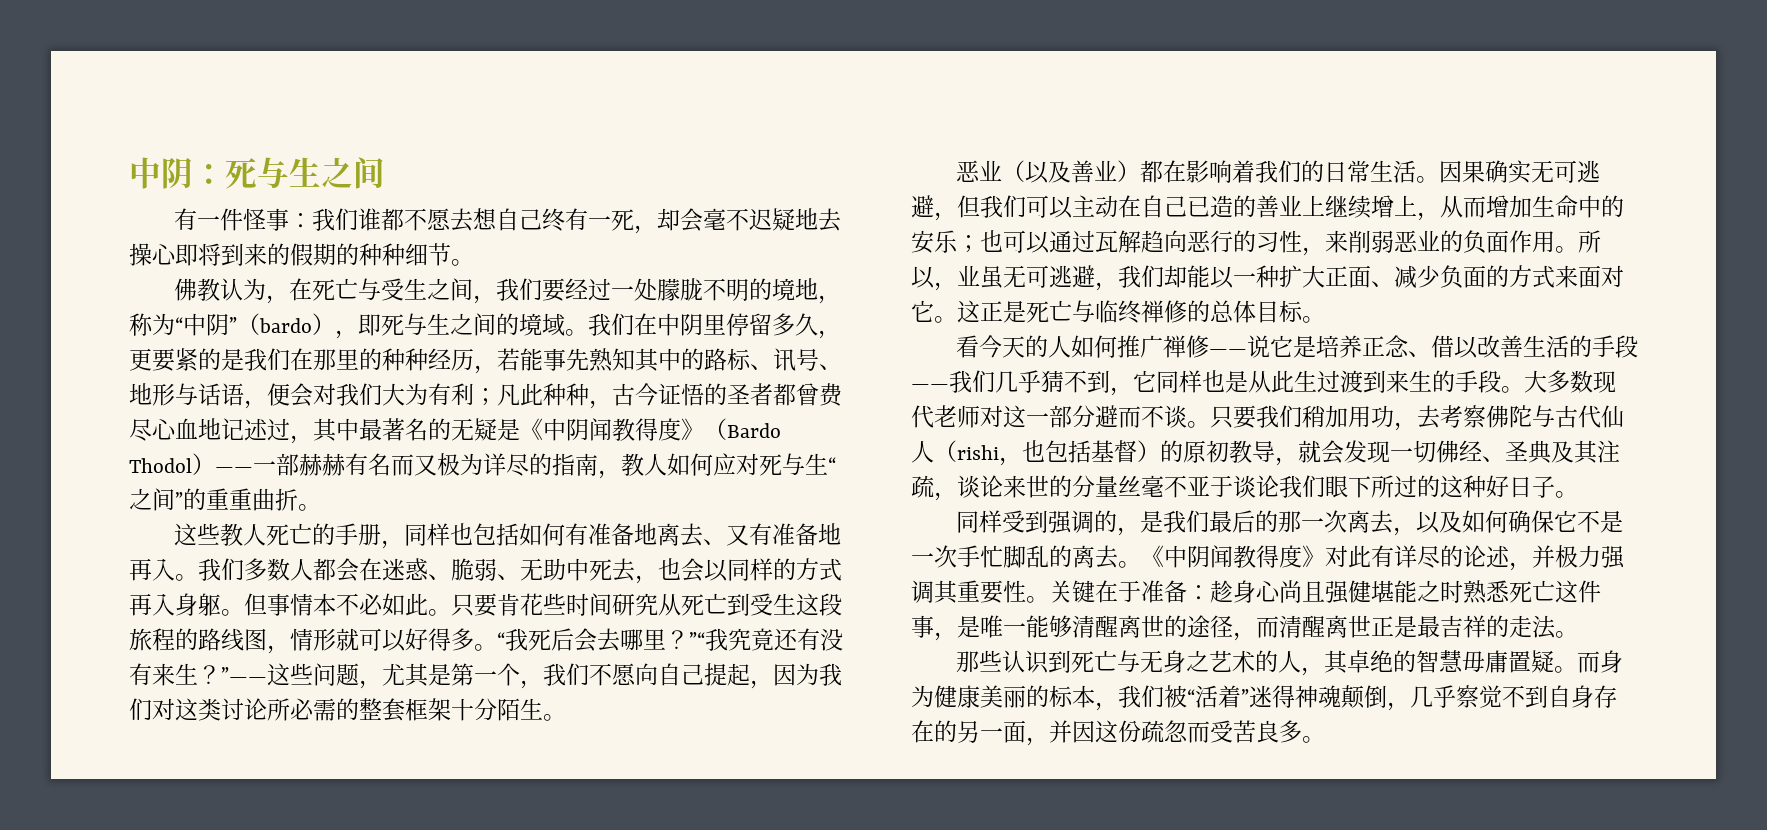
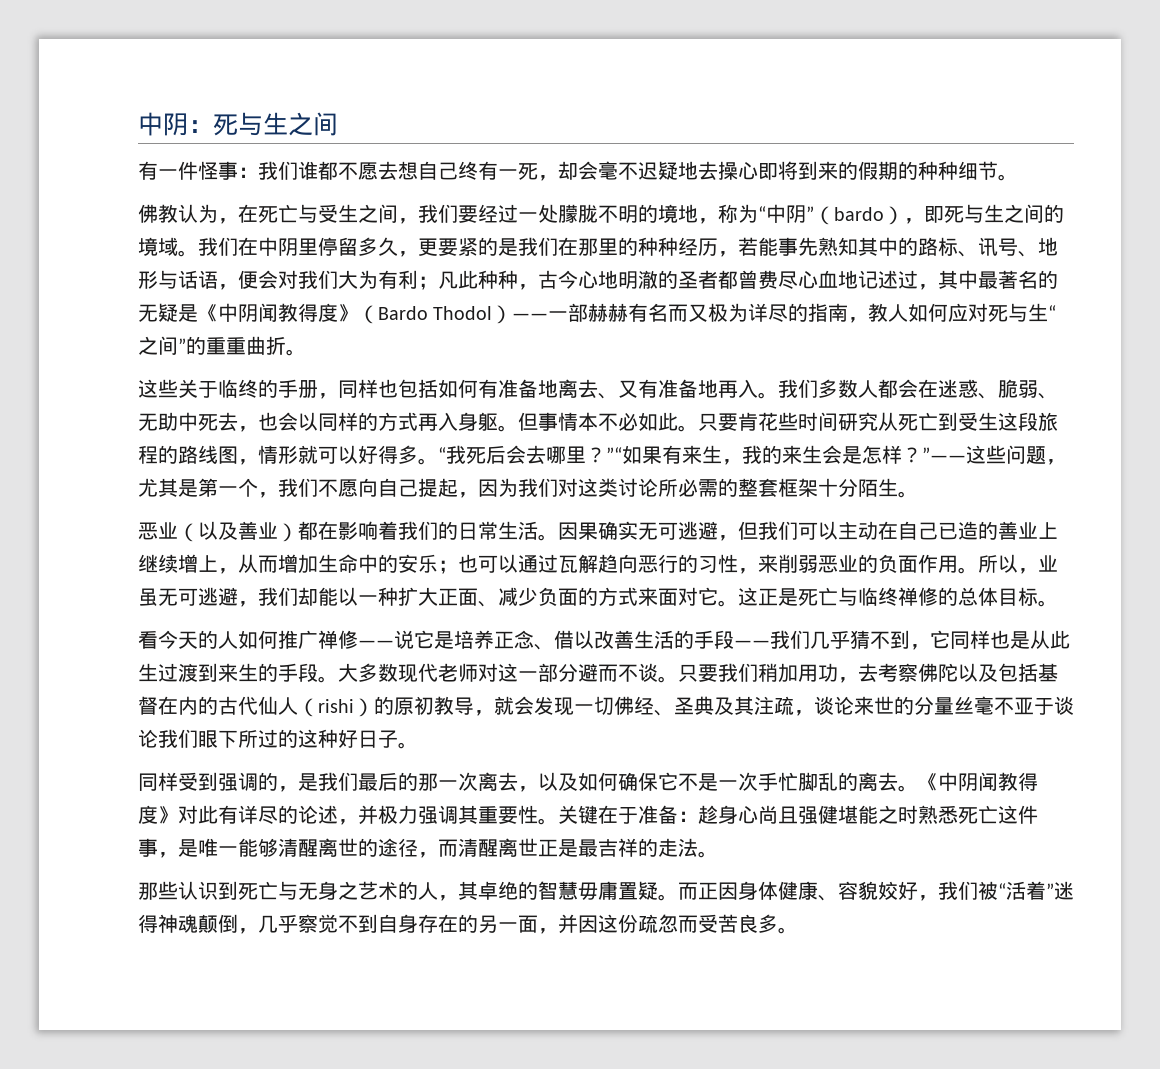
- 凡此种种，古今证悟的圣者都曾费尽心血地记述过，其中最著名的无疑是《中阴闻教得度》（Bardo Thodol）——一部赫赫有名而又极为详尽的指南，教人如何应对死与生“之间”的重重曲折。
+ 凡此种种，古今心地明澈的圣者都曾费尽心血地记述过，其中最著名的无疑是《中阴闻教得度》（Bardo Thodol）——一部赫赫有名而又极为详尽的指南，教人如何应对死与生“之间”的重重曲折。
- 这些教人死亡的手册，同样也包括如何有准备地离去、又有准备地再入。
+ 这些关于临终的手册，同样也包括如何有准备地离去、又有准备地再入。
- “我死后会去哪里？”“我究竟还有没有来生？”——这些问题，尤其是第一个，我们不愿向自己提起，因为我们对这类讨论所必需的整套框架十分陌生。
+ “我死后会去哪里？”“如果有来生，我的来生会是怎样？”——这些问题，尤其是第一个，我们不愿向自己提起，因为我们对这类讨论所必需的整套框架十分陌生。
- 只要我们稍加用功，去考察佛陀与古代仙人（rishi，也包括基督）的原初教导，就会发现一切佛经、圣典及其注疏，谈论来世的分量丝毫不亚于谈论我们眼下所过的这种好日子。
+ 只要我们稍加用功，去考察佛陀以及包括基督在内的古代仙人（rishi）的原初教导，就会发现一切佛经、圣典及其注疏，谈论来世的分量丝毫不亚于谈论我们眼下所过的这种好日子。
- 而身为健康美丽的标本，我们被“活着”迷得神魂颠倒，几乎察觉不到自身存在的另一面，并因这份疏忽而受苦良多。
+ 而正因身体健康、容貌姣好，我们被“活着”迷得神魂颠倒，几乎察觉不到自身存在的另一面，并因这份疏忽而受苦良多。

